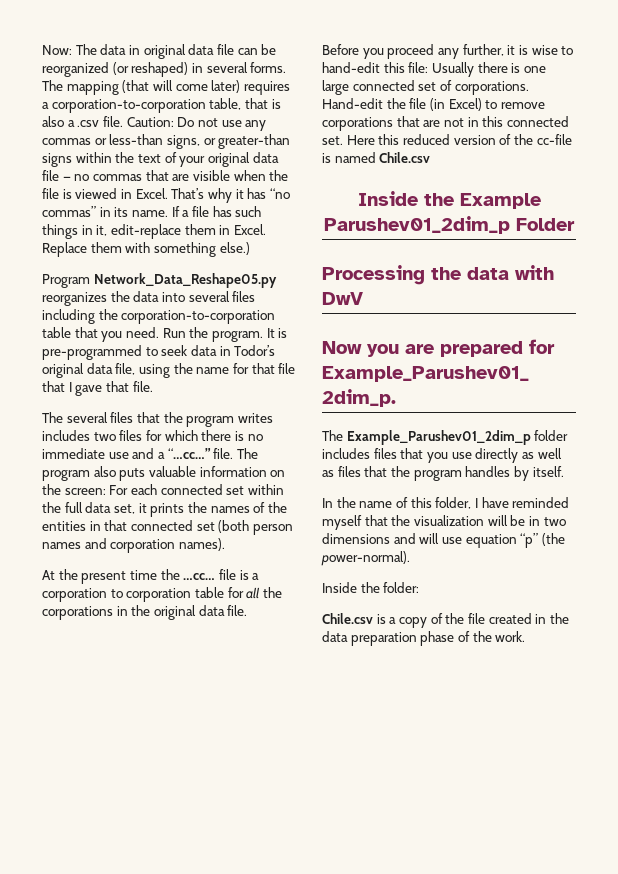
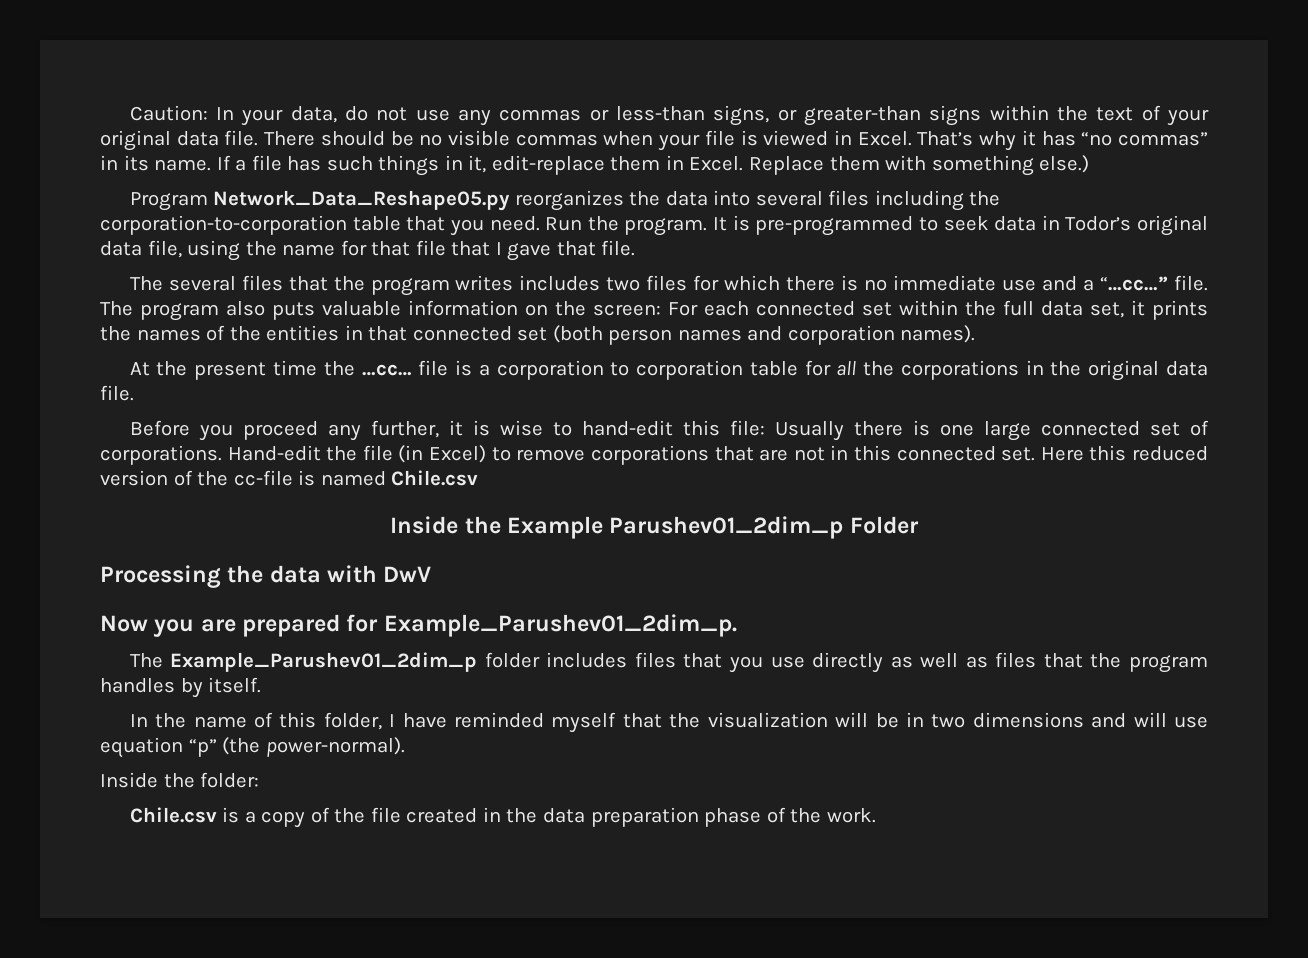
- Now: The data in original data file can be reorganized (or reshaped) in several forms. The mapping (that will come later) requires a corporation-to-corporation table, that is also a .csv file. Caution: Do not use any commas or less-than signs, or greater-than signs within the text of your original data file — no commas that are visible when the file is viewed in Excel.
+ Caution: In your data, do not use any commas or less-than signs, or greater-than signs within the text of your original data file. There should be no visible commas when your file is viewed in Excel.

